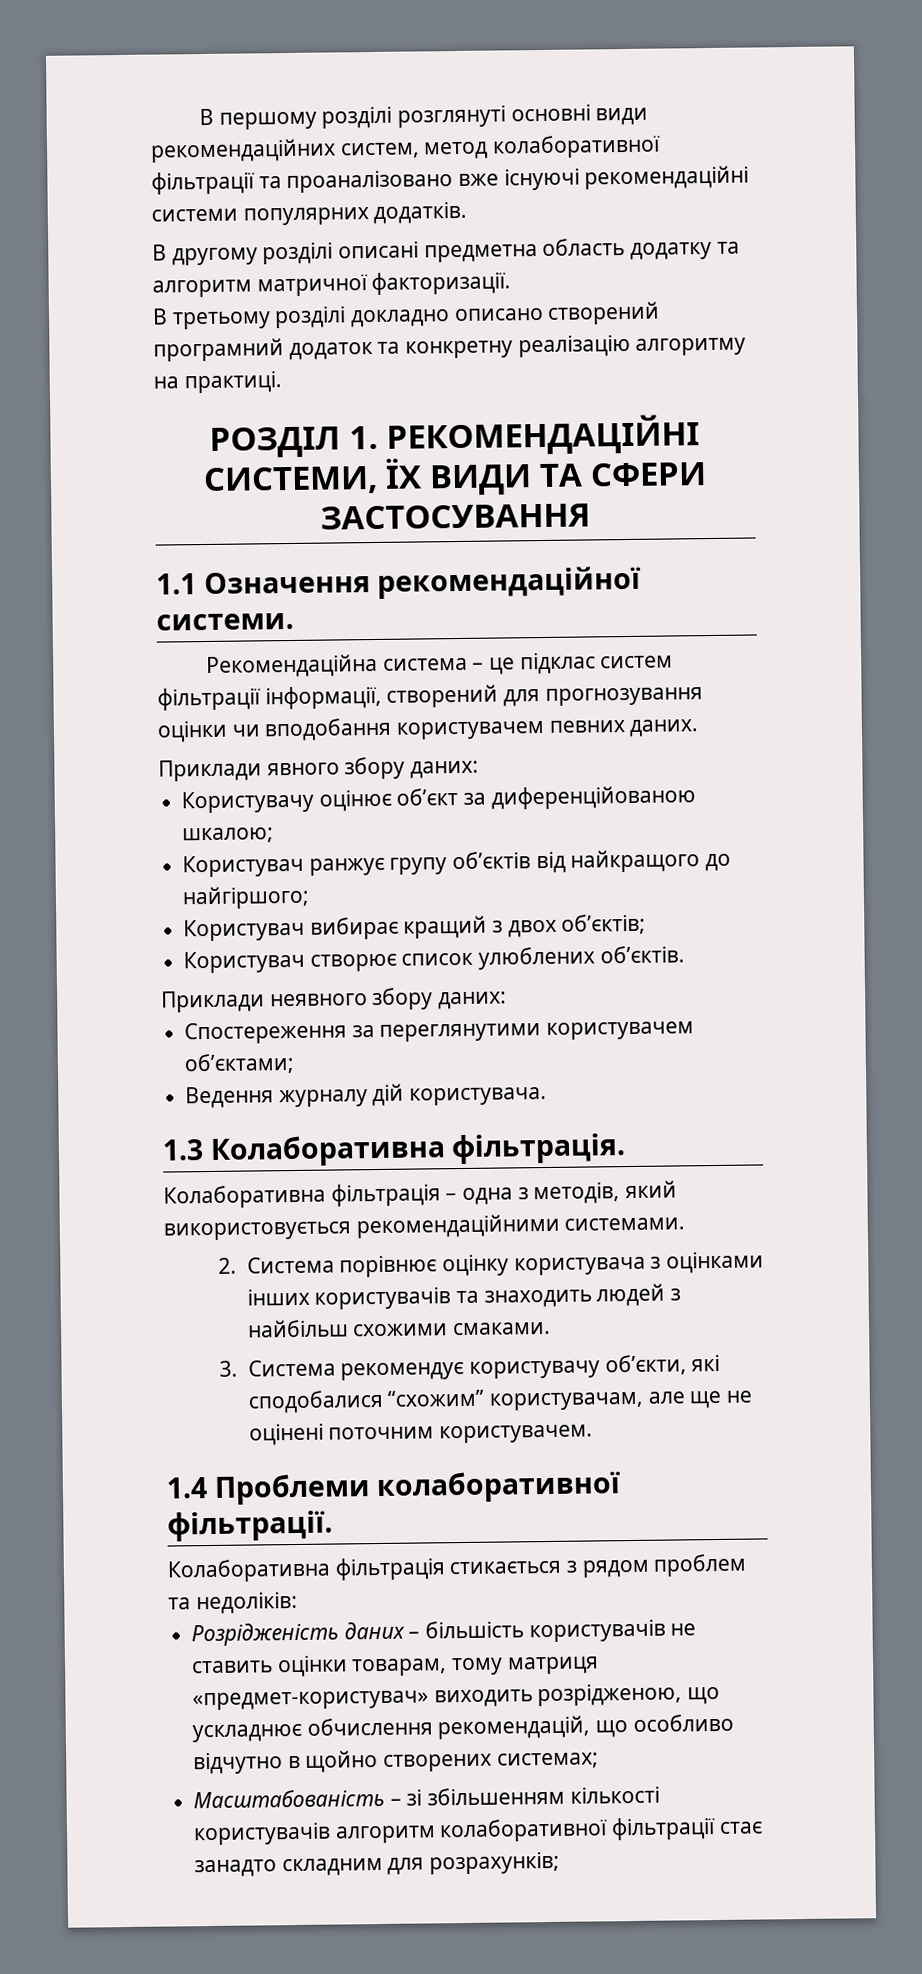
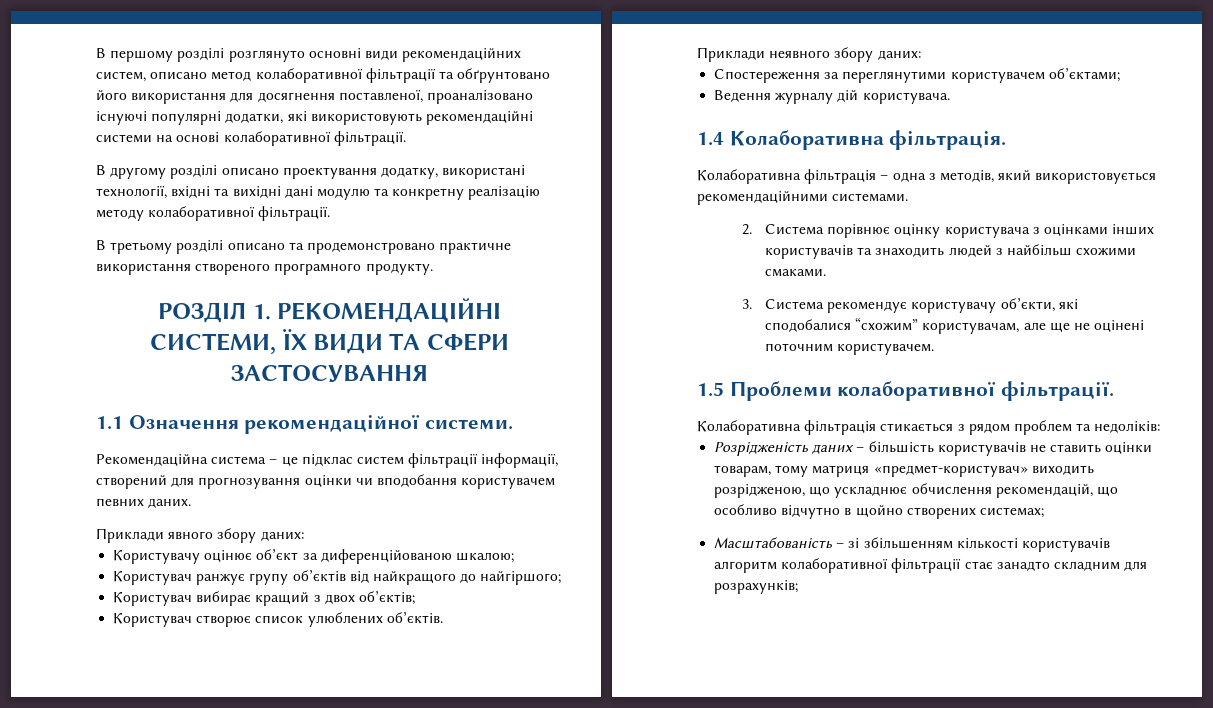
- В першому розділі розглянуті основні види рекомендаційних систем, метод колаборативної фільтрації та проаналізовано вже існуючі рекомендаційні системи популярних додатків.
- В другому розділі описані предметна область додатку та алгоритм матричної факторизації.
- В третьому розділі докладно описано створений програмний додаток та конкретну реалізацію алгоритму на практиці.
+ В першому розділі розглянуто основні види рекомендаційних систем, описано метод колаборативної фільтрації та обґрунтовано його використання для досягнення поставленої, проаналізовано існуючі популярні додатки, які використовують рекомендаційні системи на основі колаборативної фільтрації.
+ В другому розділі описано проектування додатку, використані технології, вхідні та вихідні дані модулю та конкретну реалізацію методу колаборативної фільтрації.
+ В третьому розділі описано та продемонстровано практичне використання створеного програмного продукту.
- 1.3 Колаборативна фільтрація.
+ 1.4 Колаборативна фільтрація.
- 1.4 Проблеми колаборативної фільтрації.
+ 1.5 Проблеми колаборативної фільтрації.

